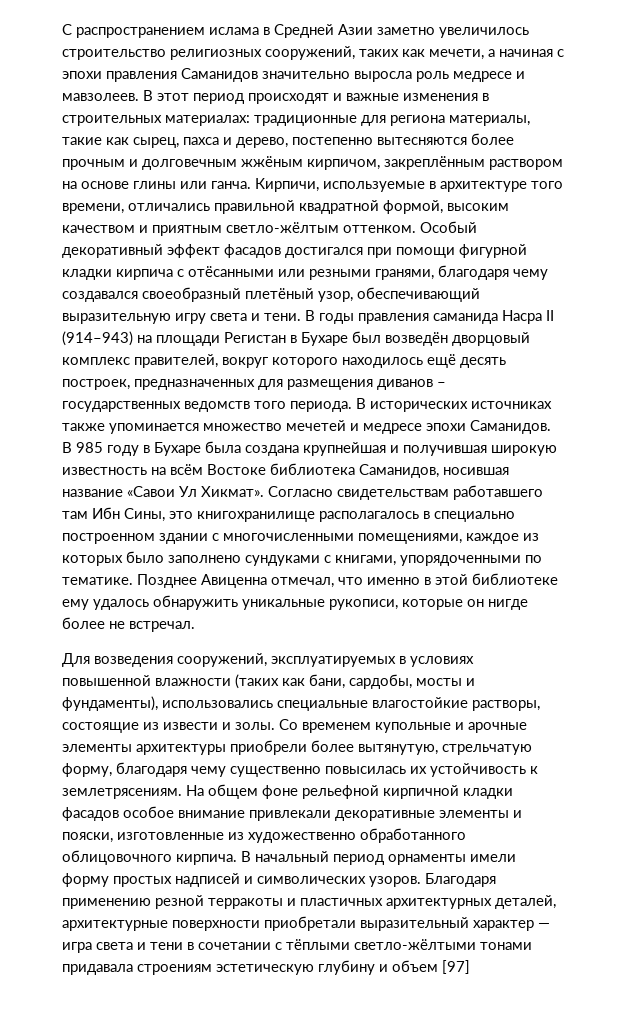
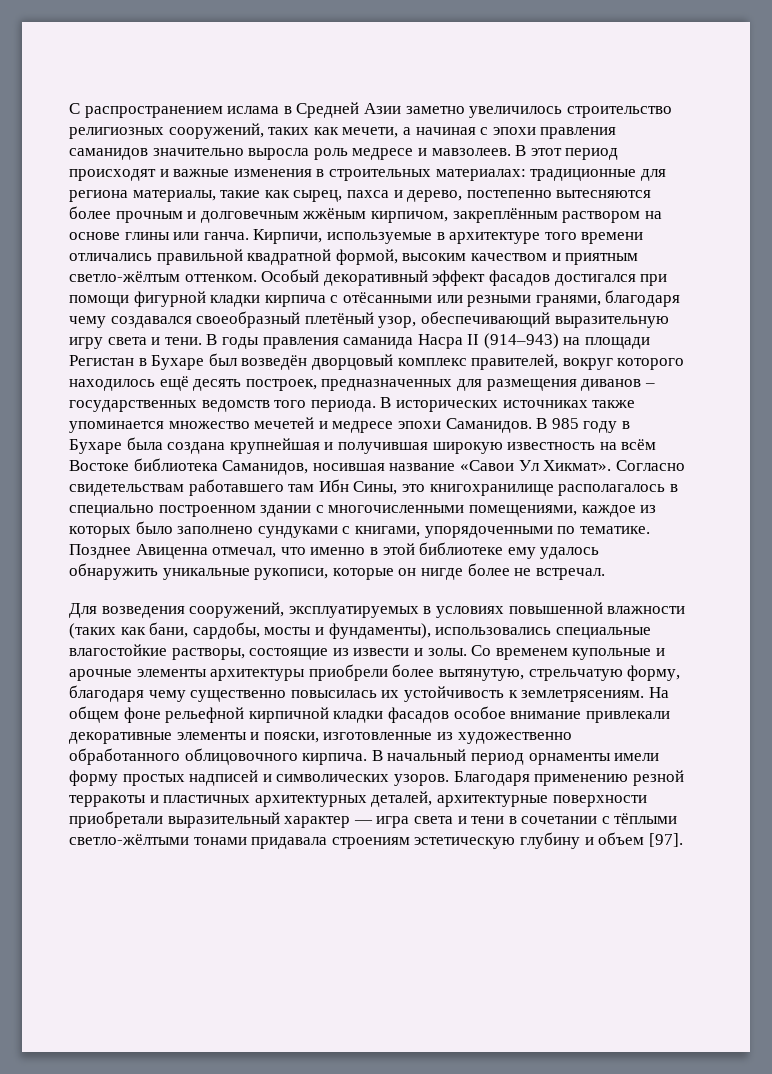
- С распространением ислама в Средней Азии заметно увеличилось строительство религиозных сооружений, таких как мечети, а начиная с эпохи правления Саманидов значительно выросла роль медресе и мавзолеев.
+ С распространением ислама в Средней Азии заметно увеличилось строительство религиозных сооружений, таких как мечети, а начиная с эпохи правления саманидов значительно выросла роль медресе и мавзолеев.
- Кирпичи, используемые в архитектуре того времени, отличались правильной квадратной формой, высоким качеством и приятным светло-жёлтым оттенком.
+ Кирпичи, используемые в архитектуре того времени отличались правильной квадратной формой, высоким качеством и приятным светло-жёлтым оттенком.
- Благодаря применению резной терракоты и пластичных архитектурных деталей, архитектурные поверхности приобретали выразительный характер — игра света и тени в сочетании с тёплыми светло-жёлтыми тонами придавала строениям эстетическую глубину и объем [97]
+ Благодаря применению резной терракоты и пластичных архитектурных деталей, архитектурные поверхности приобретали выразительный характер — игра света и тени в сочетании с тёплыми светло-жёлтыми тонами придавала строениям эстетическую глубину и объем [97].

